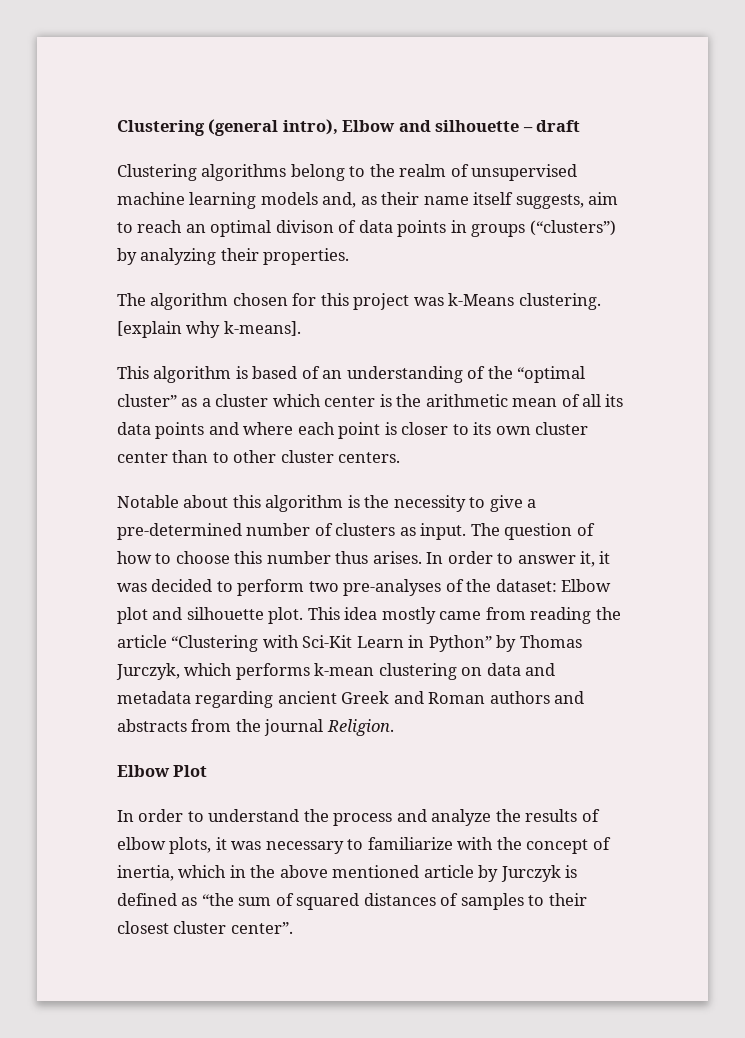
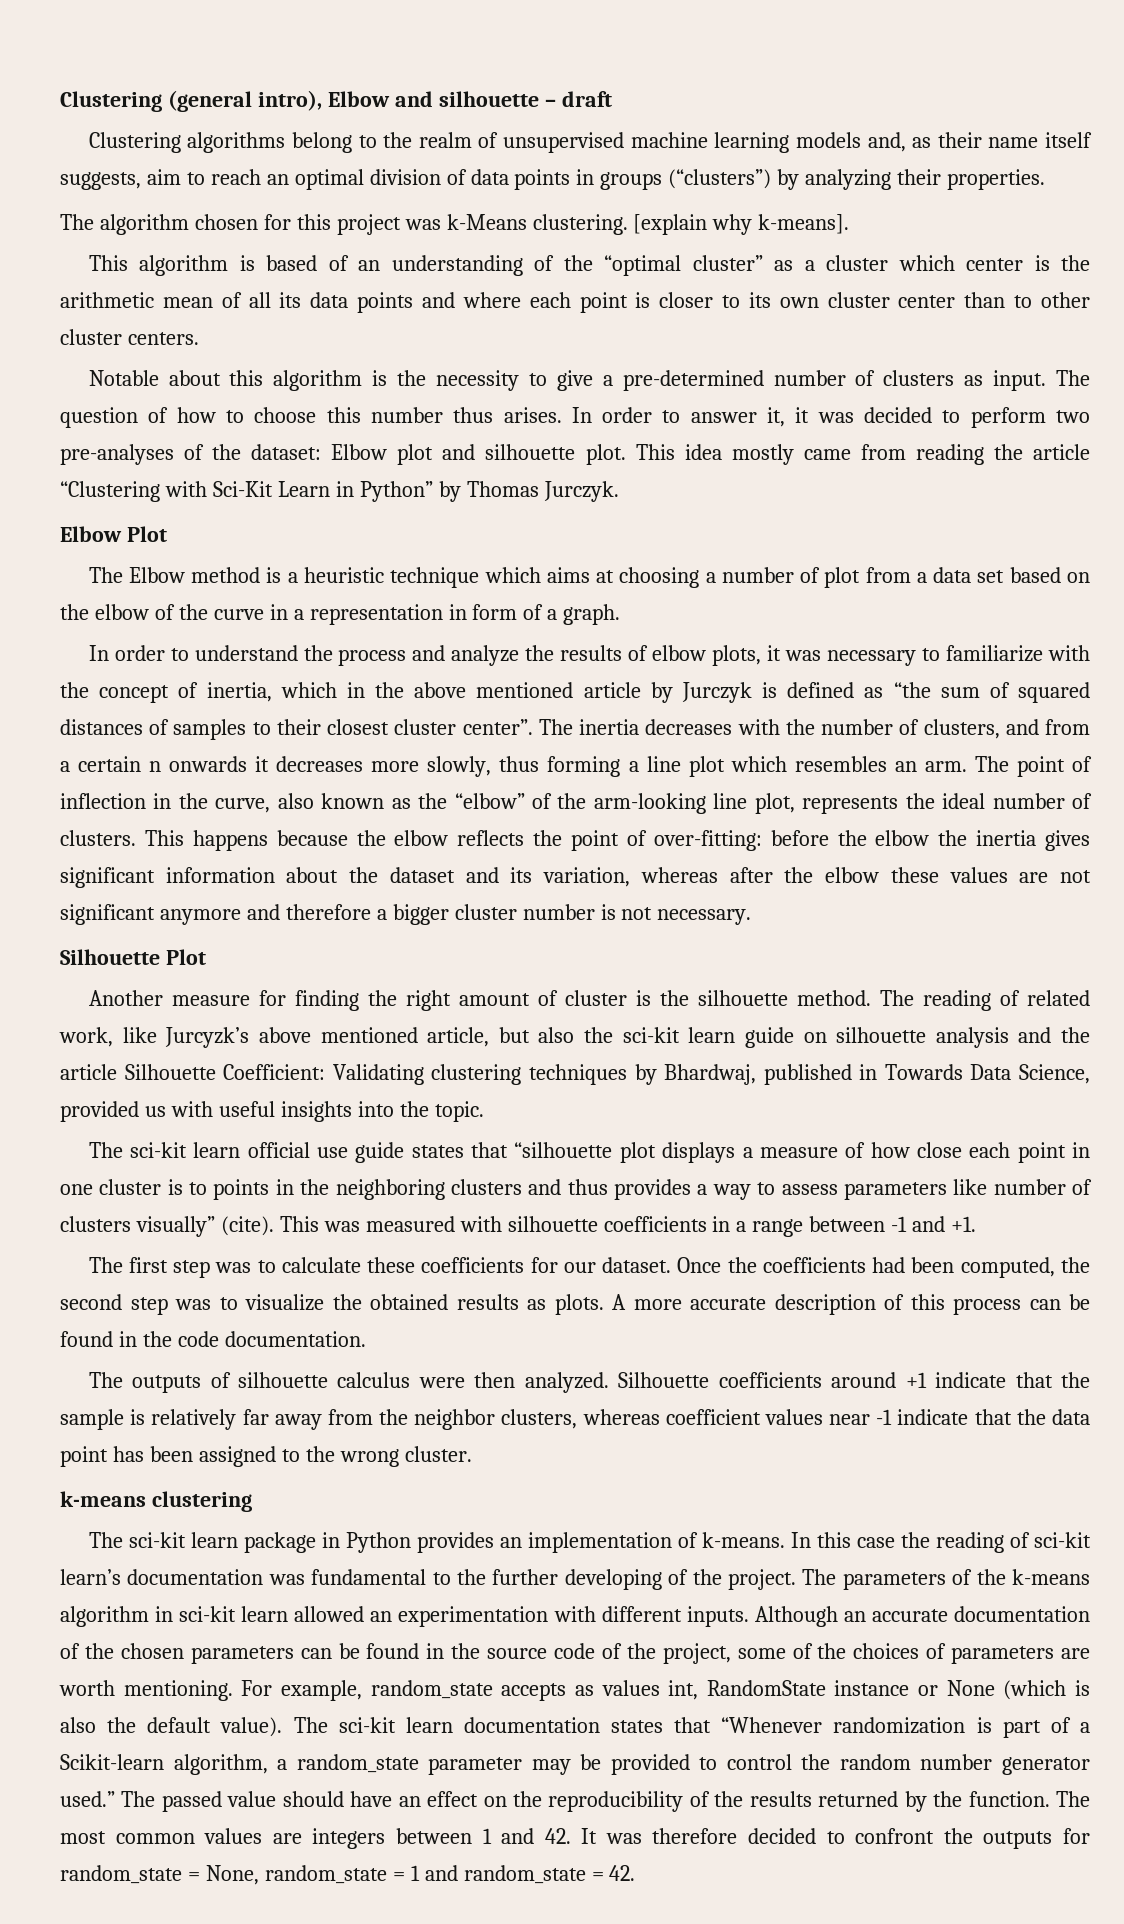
- Clustering algorithms belong to the realm of unsupervised machine learning models and, as their name itself suggests, aim to reach an optimal divison of data points in groups (“clusters”) by analyzing their properties.
+ Clustering algorithms belong to the realm of unsupervised machine learning models and, as their name itself suggests, aim to reach an optimal division of data points in groups (“clusters”) by analyzing their properties.
- This idea mostly came from reading the article “Clustering with Sci-Kit Learn in Python” by Thomas Jurczyk, which performs k-mean clustering on data and metadata regarding ancient Greek and Roman authors and abstracts from the journal Religion.
+ This idea mostly came from reading the article “Clustering with Sci-Kit Learn in Python” by Thomas Jurczyk.
  Elbow Plot
+ The Elbow method is a heuristic technique which aims at choosing a number of plot from a data set based on the elbow of the curve in a representation in form of a graph.
+ The inertia decreases with the number of clusters, and from a certain n onwards it decreases more slowly, thus forming a line plot which resembles an arm. The point of inflection in the curve, also known as the “elbow” of the arm-looking line plot, represents the ideal number of clusters. This happens because the elbow reflects the point of over-fitting: before the elbow the inertia gives significant information about the dataset and its variation, whereas after the elbow these values are not significant anymore and therefore a bigger cluster number is not necessary.
+ Silhouette Plot
+ Another measure for finding the right amount of cluster is the silhouette method. The reading of related work, like Jurcyzk’s above mentioned article, but also the sci-kit learn guide on silhouette analysis and the article Silhouette Coefficient: Validating clustering techniques by Bhardwaj, published in Towards Data Science, provided us with useful insights into the topic.
+ The sci-kit learn official use guide states that “silhouette plot displays a measure of how close each point in one cluster is to points in the neighboring clusters and thus provides a way to assess parameters like number of clusters visually” (cite). This was measured with silhouette coefficients in a range between -1 and +1.
+ The first step was to calculate these coefficients for our dataset. Once the coefficients had been computed, the second step was to visualize the obtained results as plots. A more accurate description of this process can be found in the code documentation.
+ The outputs of silhouette calculus were then analyzed. Silhouette coefficients around +1 indicate that the sample is relatively far away from the neighbor clusters, whereas coefficient values near -1 indicate that the data point has been assigned to the wrong cluster.
+ k-means clustering
+ The sci-kit learn package in Python provides an implementation of k-means. In this case the reading of sci-kit learn’s documentation was fundamental to the further developing of the project. The parameters of the k-means algorithm in sci-kit learn allowed an experimentation with different inputs. Although an accurate documentation of the chosen parameters can be found in the source code of the project, some of the choices of parameters are worth mentioning. For example, random_state accepts as values int, RandomState instance or None (which is also the default value). The sci-kit learn documentation states that “Whenever randomization is part of a Scikit-learn algorithm, a random_state parameter may be provided to control the random number generator used.” The passed value should have an effect on the reproducibility of the results returned by the function. The most common values are integers between 1 and 42. It was therefore decided to confront the outputs for random_state = None, random_state = 1 and random_state = 42.

